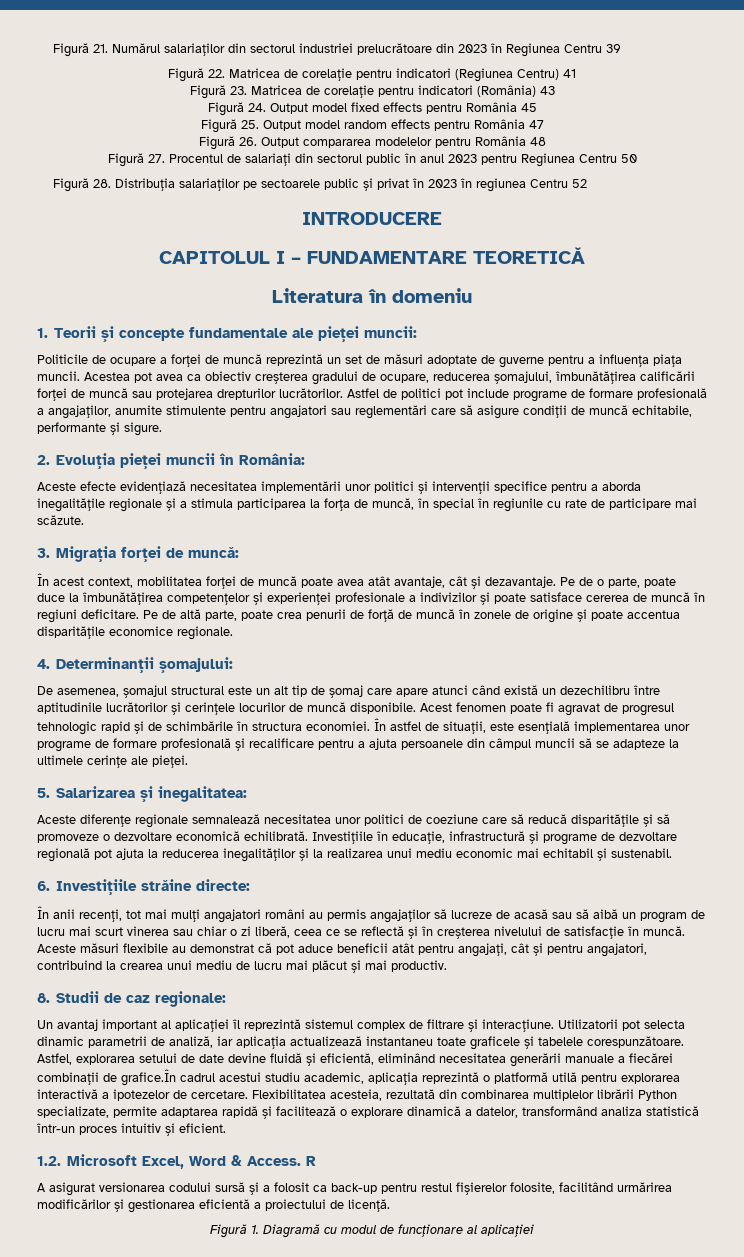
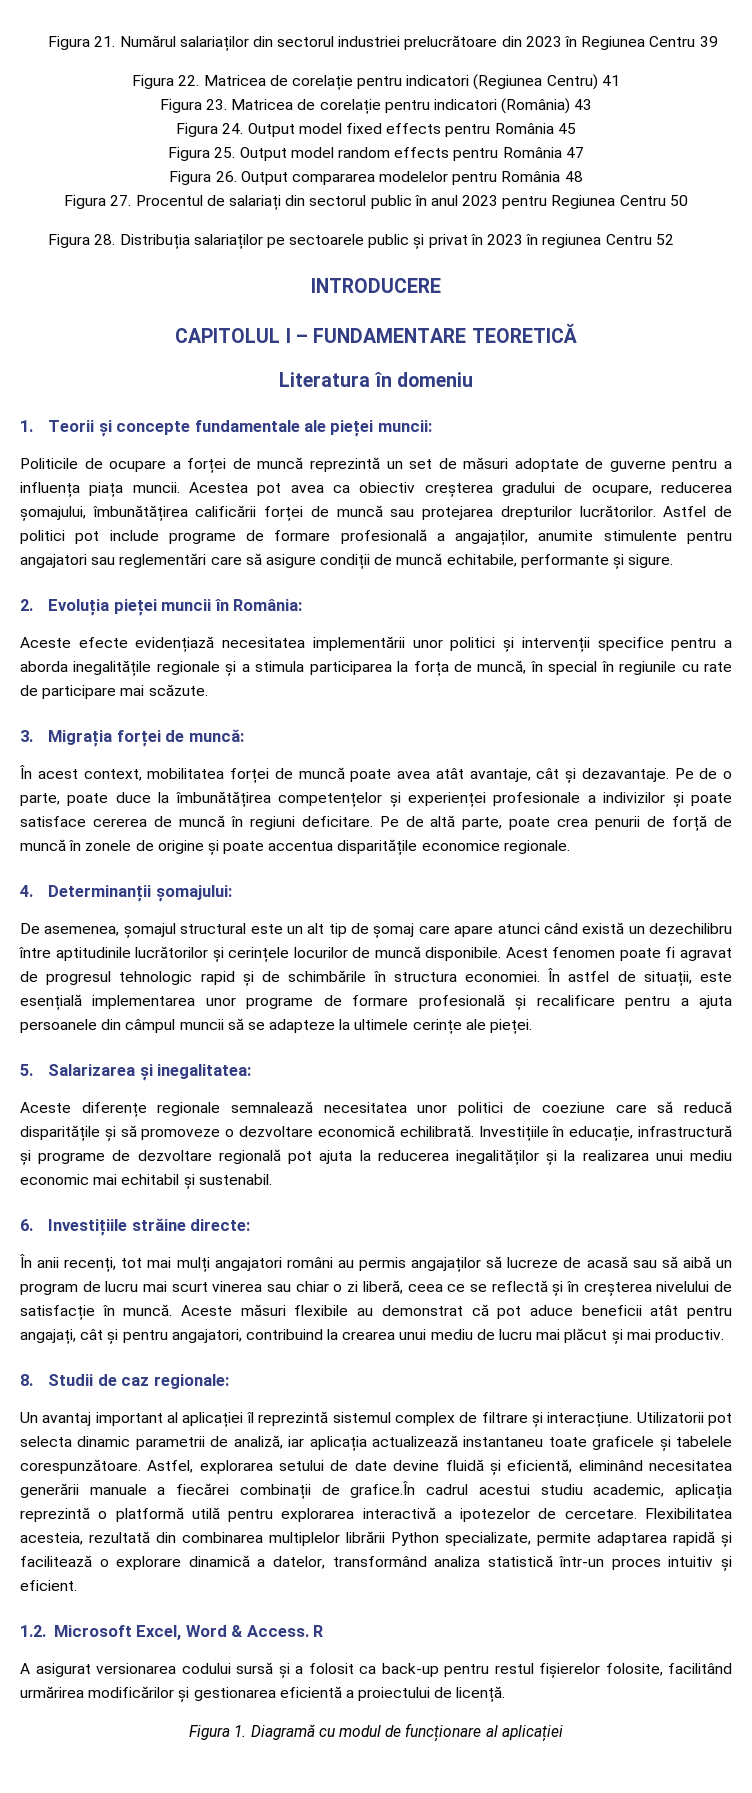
- Figură 21. Numărul salariaților din sectorul industriei prelucrătoare din 2023 în Regiunea Centru 39
+ Figura 21. Numărul salariaților din sectorul industriei prelucrătoare din 2023 în Regiunea Centru 39
- Figură 22. Matricea de corelație pentru indicatori (Regiunea Centru) 41
+ Figura 22. Matricea de corelație pentru indicatori (Regiunea Centru) 41
- Figură 23. Matricea de corelație pentru indicatori (România) 43
+ Figura 23. Matricea de corelație pentru indicatori (România) 43
- Figură 24. Output model fixed effects pentru România 45
+ Figura 24. Output model fixed effects pentru România 45
- Figură 25. Output model random effects pentru România 47
+ Figura 25. Output model random effects pentru România 47
- Figură 26. Output compararea modelelor pentru România 48
+ Figura 26. Output compararea modelelor pentru România 48
- Figură 27. Procentul de salariați din sectorul public în anul 2023 pentru Regiunea Centru 50
+ Figura 27. Procentul de salariați din sectorul public în anul 2023 pentru Regiunea Centru 50
- Figură 28. Distribuția salariaților pe sectoarele public și privat în 2023 în regiunea Centru 52
+ Figura 28. Distribuția salariaților pe sectoarele public și privat în 2023 în regiunea Centru 52
- Figură 1. Diagramă cu modul de funcționare al aplicației
+ Figura 1. Diagramă cu modul de funcționare al aplicației

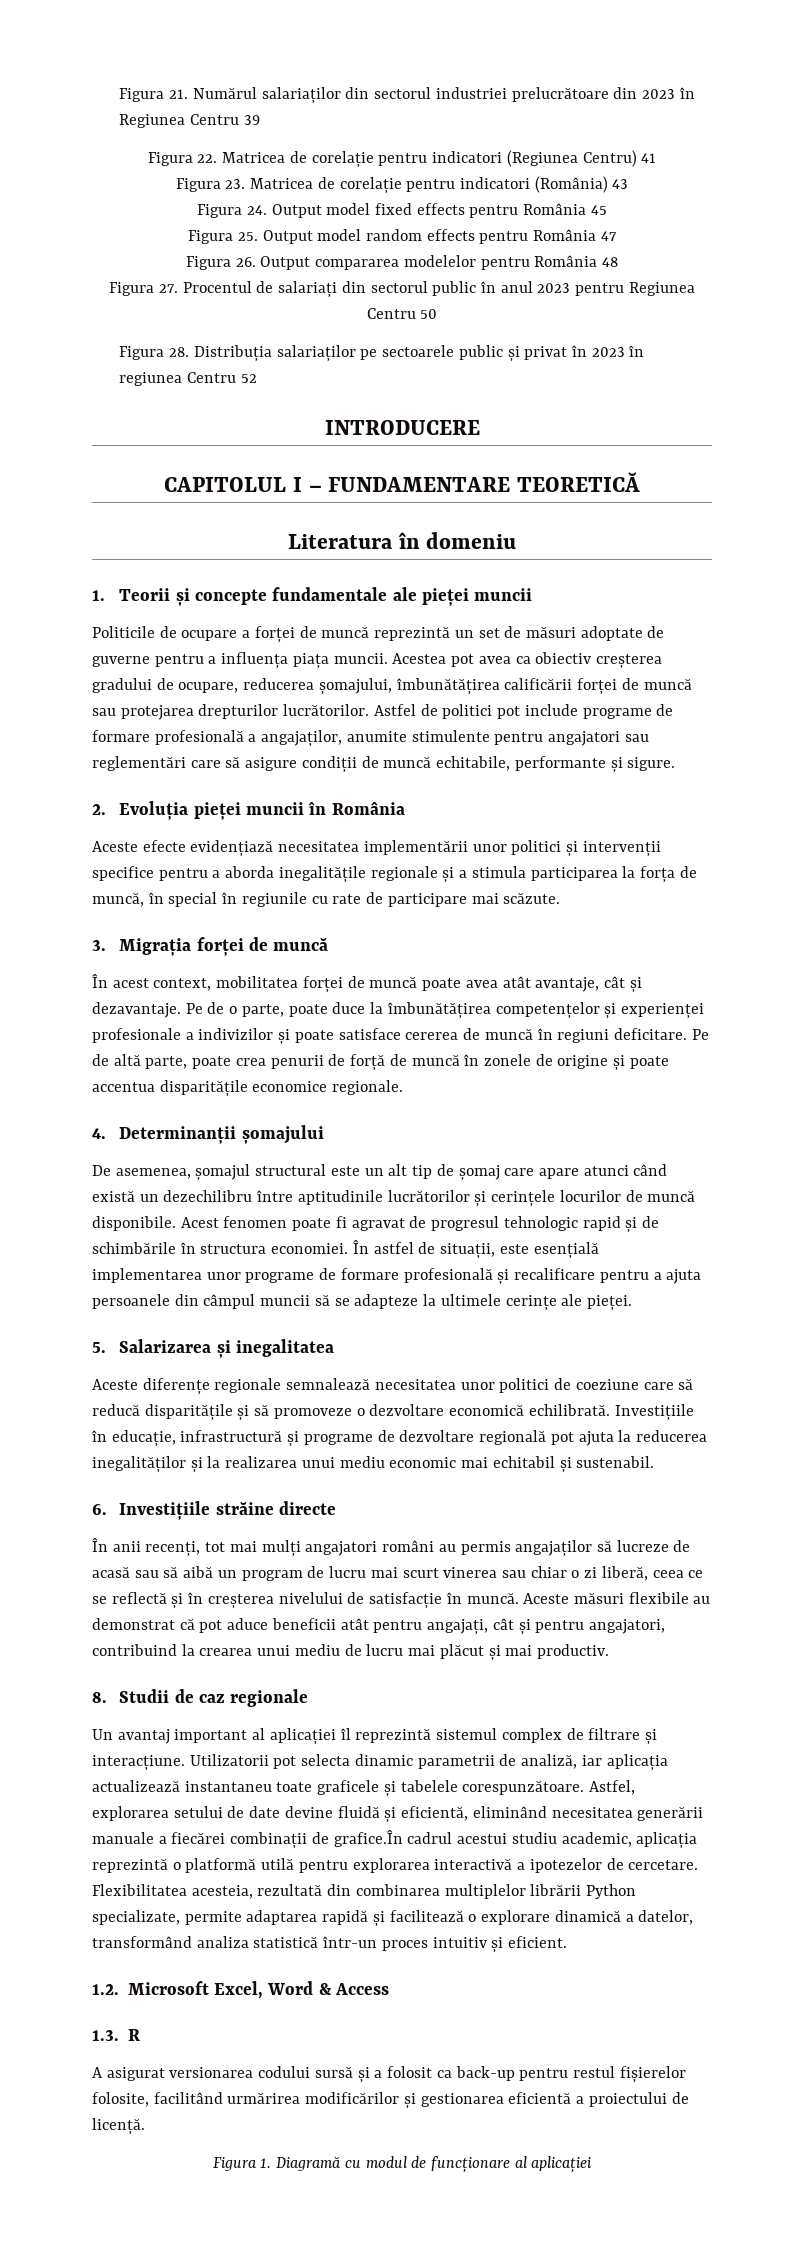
- 1. Teorii și concepte fundamentale ale pieței muncii:
+ 1. Teorii și concepte fundamentale ale pieței muncii
- 2. Evoluția pieței muncii în România:
+ 2. Evoluția pieței muncii în România
- 3. Migrația forței de muncă:
+ 3. Migrația forței de muncă
- 4. Determinanții șomajului:
+ 4. Determinanții șomajului
- 5. Salarizarea și inegalitatea:
+ 5. Salarizarea și inegalitatea
- 6. Investițiile străine directe:
+ 6. Investițiile străine directe
- 8. Studii de caz regionale:
+ 8. Studii de caz regionale
- 1.2. Microsoft Excel, Word & Access. R
+ 1.2. Microsoft Excel, Word & Access
+ 1.3. R

